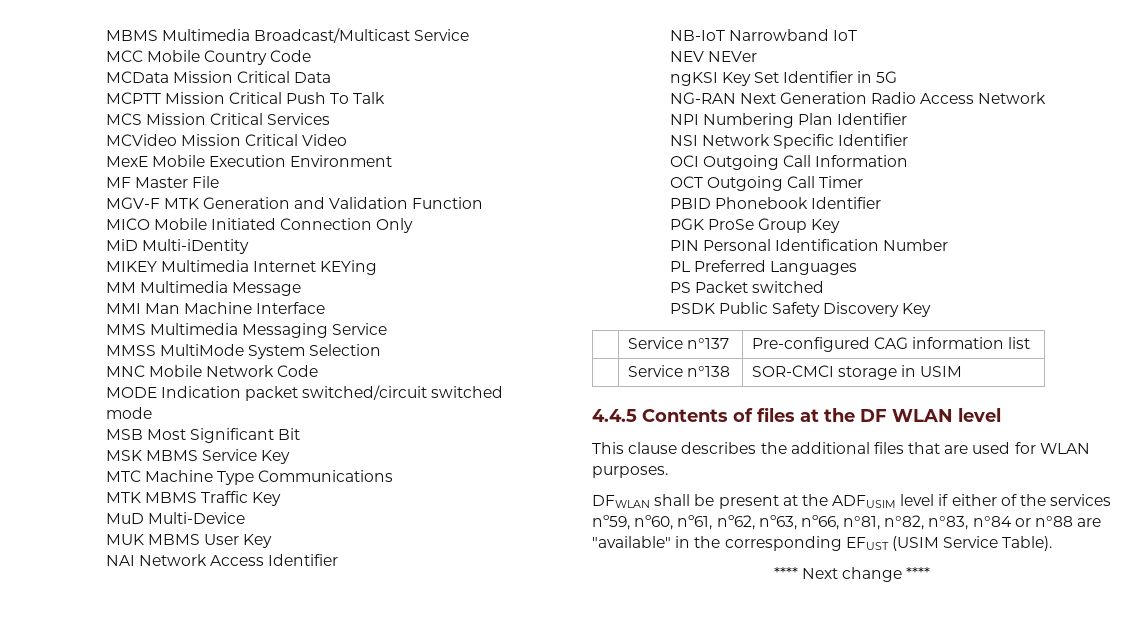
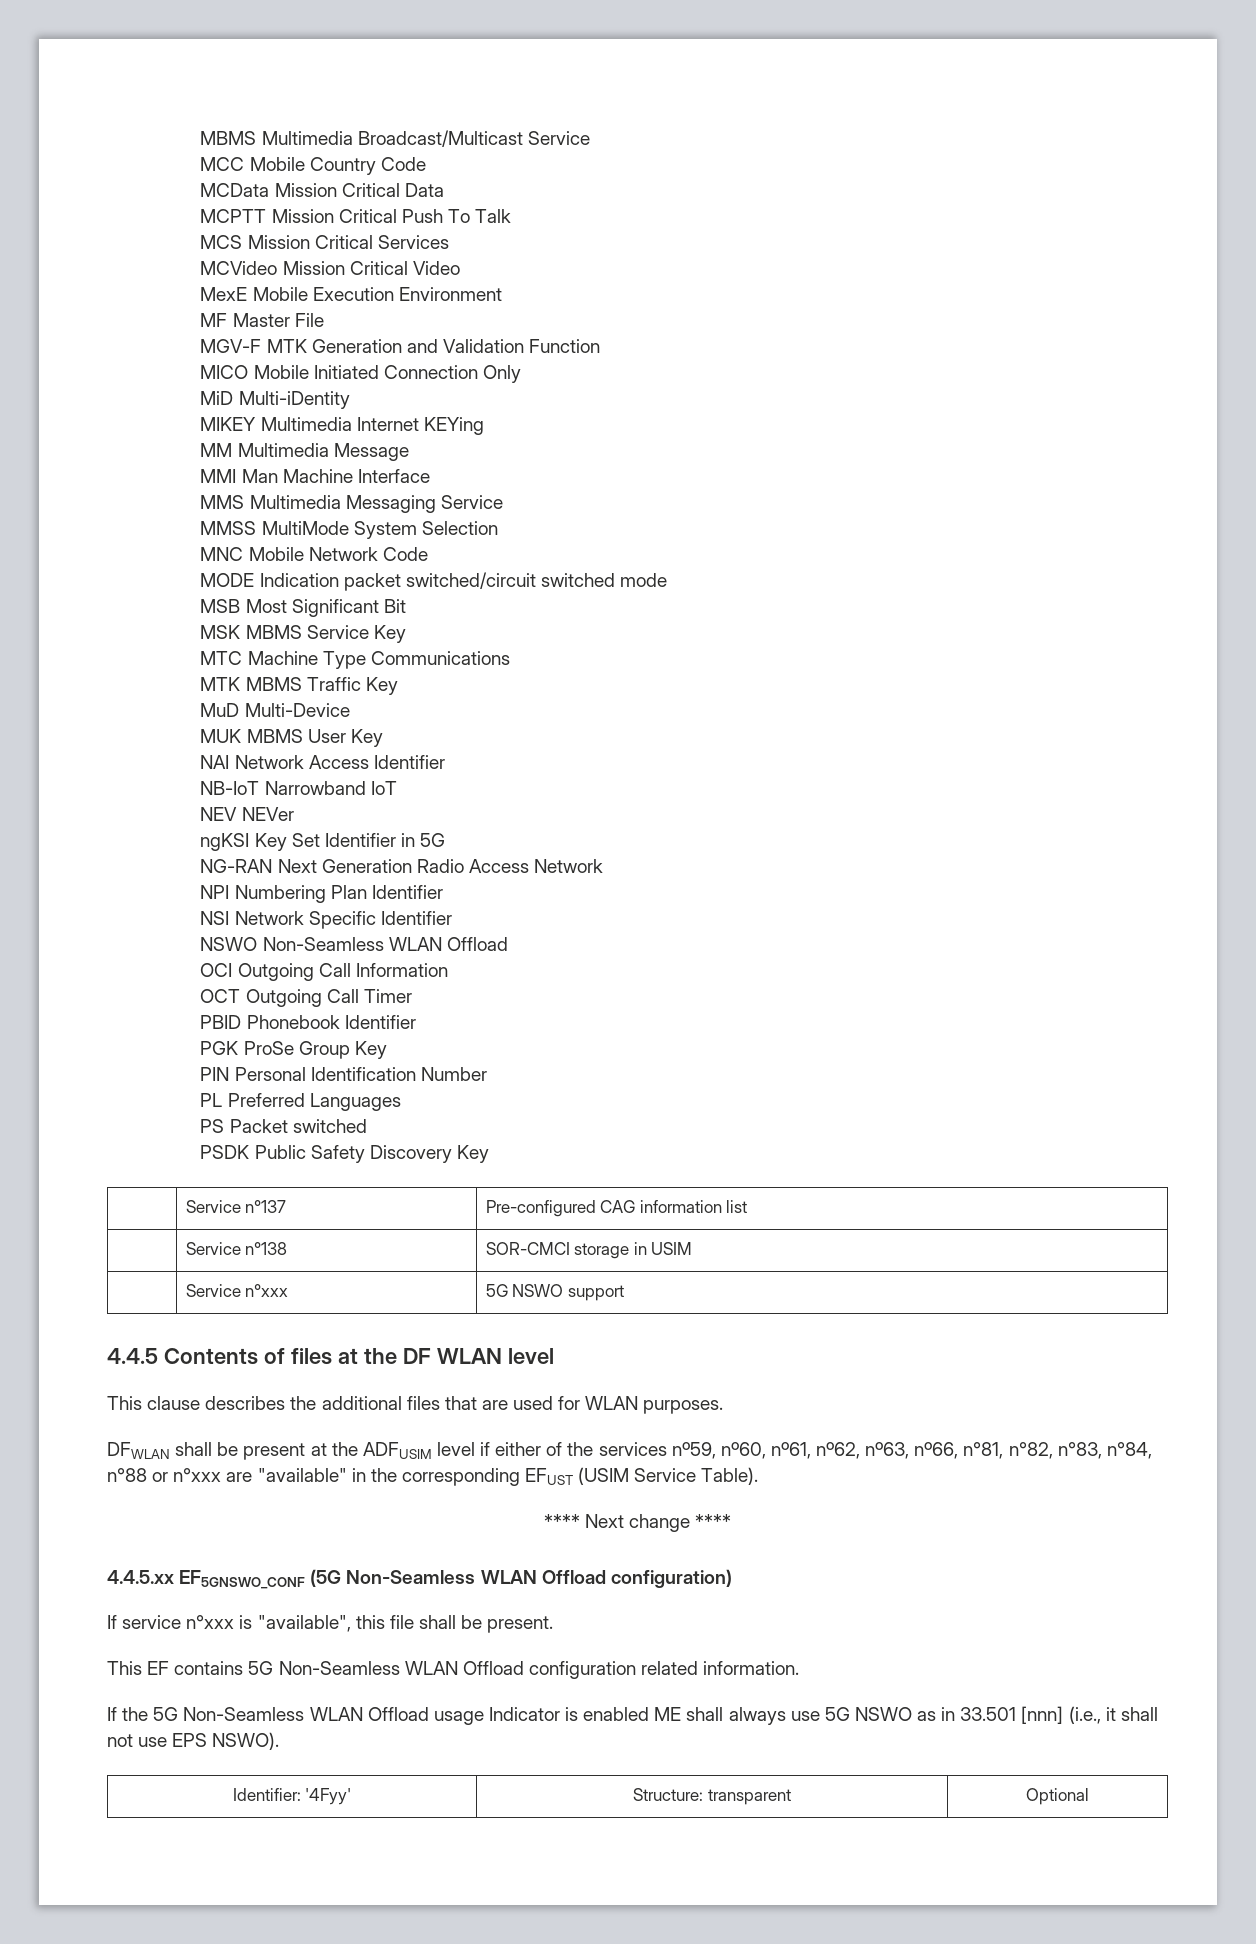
+ NSWO Non-Seamless WLAN Offload
+ | Service n°xxx | 5G NSWO support
- DFWLAN shall be present at the ADFUSIM level if either of the services nº59, nº60, nº61, nº62, nº63, nº66, n°81, n°82, n°83, n°84 or n°88 are "available" in the corresponding EFUST (USIM Service Table).
+ DFWLAN shall be present at the ADFUSIM level if either of the services nº59, nº60, nº61, nº62, nº63, nº66, n°81, n°82, n°83, n°84, n°88 or n°xxx are "available" in the corresponding EFUST (USIM Service Table).
+ 4.4.5.xx EF5GNSWO_CONF (5G Non-Seamless WLAN Offload configuration)
+ If service n°xxx is "available", this file shall be present.
+ This EF contains 5G Non-Seamless WLAN Offload configuration related information.
+ If the 5G Non-Seamless WLAN Offload usage Indicator is enabled ME shall always use 5G NSWO as in 33.501 [nnn] (i.e., it shall not use EPS NSWO).
+ Identifier: '4Fyy' | Structure: transparent | Optional

